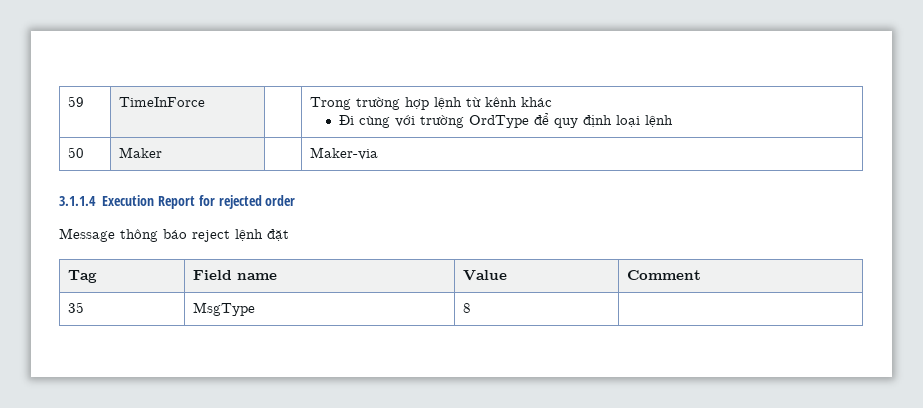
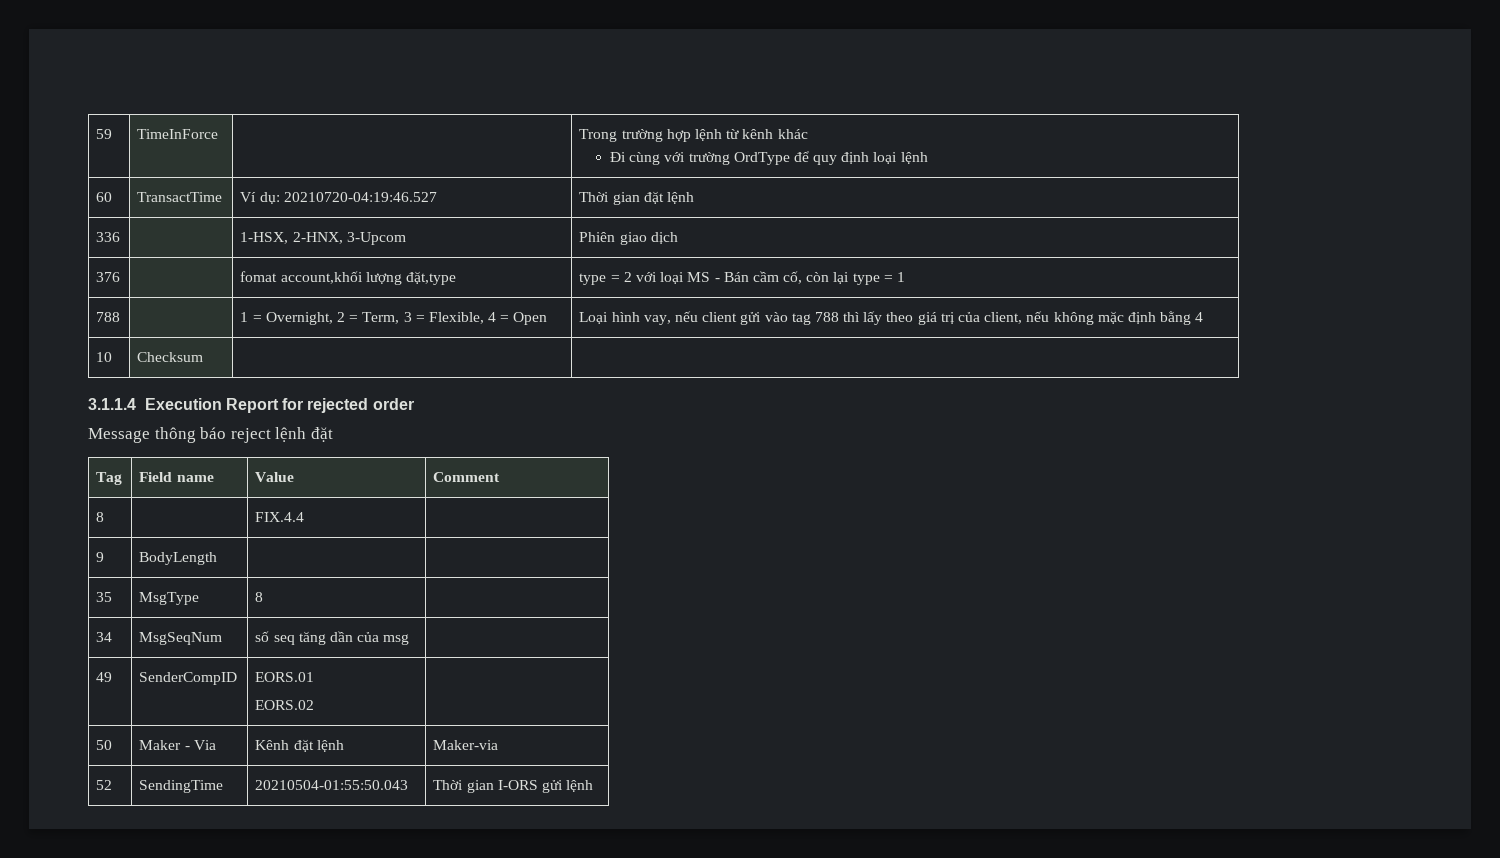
- 50 | Maker | | Maker-via
+ 60 | TransactTime | Ví dụ: 20210720-04:19:46.527 | Thời gian đặt lệnh
+ 336 | | 1-HSX, 2-HNX, 3-Upcom | Phiên giao dịch
+ 376 | | fomat account,khối lượng đặt,type | type = 2 với loại MS - Bán cầm cố, còn lại type = 1
+ 788 | | 1 = Overnight, 2 = Term, 3 = Flexible, 4 = Open | Loại hình vay, nếu client gửi vào tag 788 thì lấy theo giá trị của client, nếu không mặc định bằng 4
+ 10 | Checksum | |
+ 8 | | FIX.4.4 |
+ 9 | BodyLength | |
+ 34 | MsgSeqNum | số seq tăng dần của msg |
+ 49 | SenderCompID | EORS.01
+ EORS.02 |
+ 50 | Maker - Via | Kênh đặt lệnh | Maker-via
+ 52 | SendingTime | 20210504-01:55:50.043 | Thời gian I-ORS gửi lệnh

